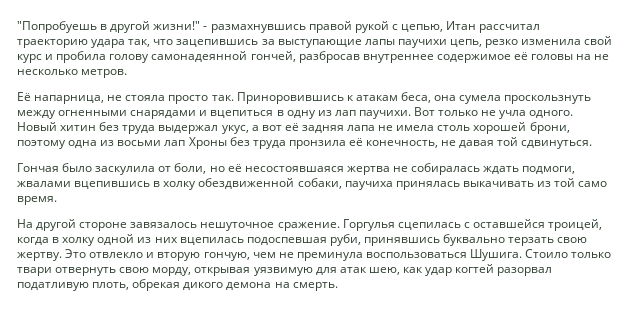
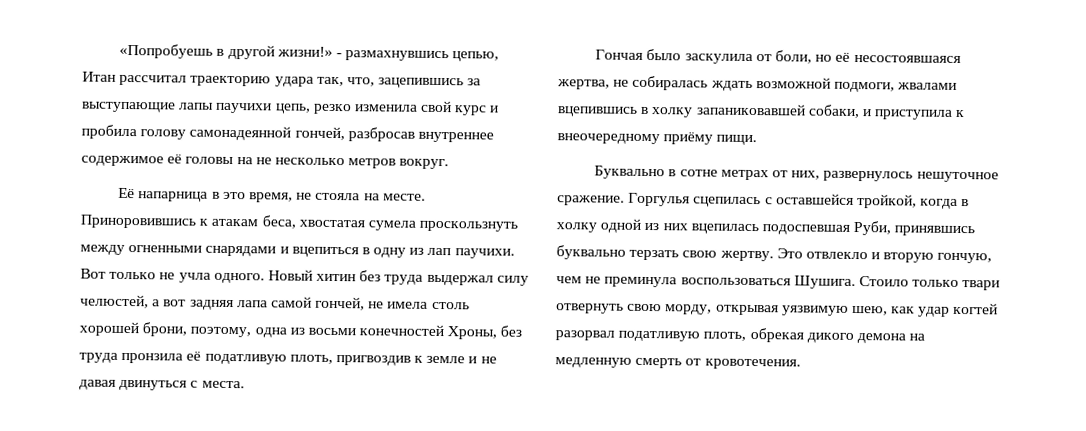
- "Попробуешь в другой жизни!"
+ «Попробуешь в другой жизни!»
- - размахнувшись правой рукой с цепью, Итан рассчитал траекторию удара так, что зацепившись за выступающие лапы паучихи цепь, резко изменила свой курс и пробила голову самонадеянной гончей, разбросав внутреннее содержимое её головы на не несколько метров.
+ - размахнувшись цепью, Итан рассчитал траекторию удара так, что, зацепившись за выступающие лапы паучихи цепь, резко изменила свой курс и пробила голову самонадеянной гончей, разбросав внутреннее содержимое её головы на не несколько метров вокруг.
- Её напарница, не стояла просто так.
+ Её напарница в это время, не стояла на месте.
- Приноровившись к атакам беса, она сумела проскользнуть между огненными снарядами и вцепиться в одну из лап паучихи.
+ Приноровившись к атакам беса, хвостатая сумела проскользнуть между огненными снарядами и вцепиться в одну из лап паучихи.
- Новый хитин без труда выдержал укус, а вот её задняя лапа не имела столь хорошей брони, поэтому одна из восьми лап Хроны без труда пронзила её конечность, не давая той сдвинуться.
+ Новый хитин без труда выдержал силу челюстей, а вот задняя лапа самой гончей, не имела столь хорошей брони, поэтому, одна из восьми конечностей Хроны, без труда пронзила её податливую плоть, пригвоздив к земле и не давая двинуться с места.
- Гончая было заскулила от боли, но её несостоявшаяся жертва не собиралась ждать подмоги, жвалами вцепившись в холку обездвиженной собаки, паучиха принялась выкачивать из той само время.
- На другой стороне завязалось нешуточное сражение.
+ Гончая было заскулила от боли, но её несостоявшаяся жертва, не собиралась ждать возможной подмоги, жвалами вцепившись в холку запаниковавшей собаки, и приступила к внеочередному приёму пищи.
+ Буквально в сотне метрах от них, развернулось нешуточное сражение.
- Горгулья сцепилась с оставшейся троицей, когда в холку одной из них вцепилась подоспевшая руби, принявшись буквально терзать свою жертву.
+ Горгулья сцепилась с оставшейся тройкой, когда в холку одной из них вцепилась подоспевшая Руби, принявшись буквально терзать свою жертву.
- Стоило только твари отвернуть свою морду, открывая уязвимую для атак шею, как удар когтей разорвал податливую плоть, обрекая дикого демона на смерть.
+ Стоило только твари отвернуть свою морду, открывая уязвимую шею, как удар когтей разорвал податливую плоть, обрекая дикого демона на медленную смерть от кровотечения.

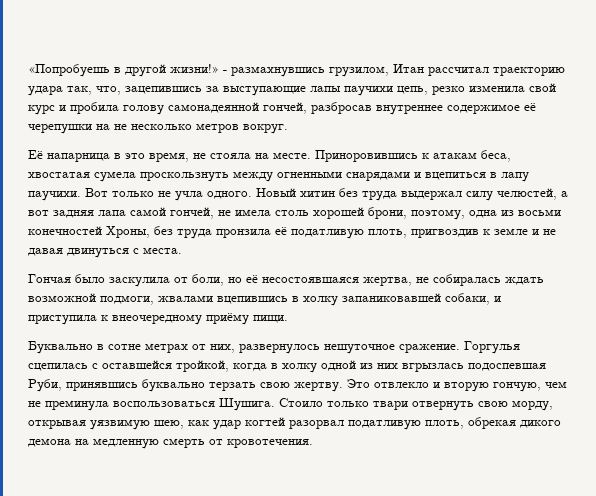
- - размахнувшись цепью, Итан рассчитал траекторию удара так, что, зацепившись за выступающие лапы паучихи цепь, резко изменила свой курс и пробила голову самонадеянной гончей, разбросав внутреннее содержимое её головы на не несколько метров вокруг.
+ - размахнувшись грузилом, Итан рассчитал траекторию удара так, что, зацепившись за выступающие лапы паучихи цепь, резко изменила свой курс и пробила голову самонадеянной гончей, разбросав внутреннее содержимое её черепушки на не несколько метров вокруг.
- Приноровившись к атакам беса, хвостатая сумела проскользнуть между огненными снарядами и вцепиться в одну из лап паучихи.
+ Приноровившись к атакам беса, хвостатая сумела проскользнуть между огненными снарядами и вцепиться в лапу паучихи.
- Горгулья сцепилась с оставшейся тройкой, когда в холку одной из них вцепилась подоспевшая Руби, принявшись буквально терзать свою жертву.
+ Горгулья сцепилась с оставшейся тройкой, когда в холку одной из них вгрызлась подоспевшая Руби, принявшись буквально терзать свою жертву.

